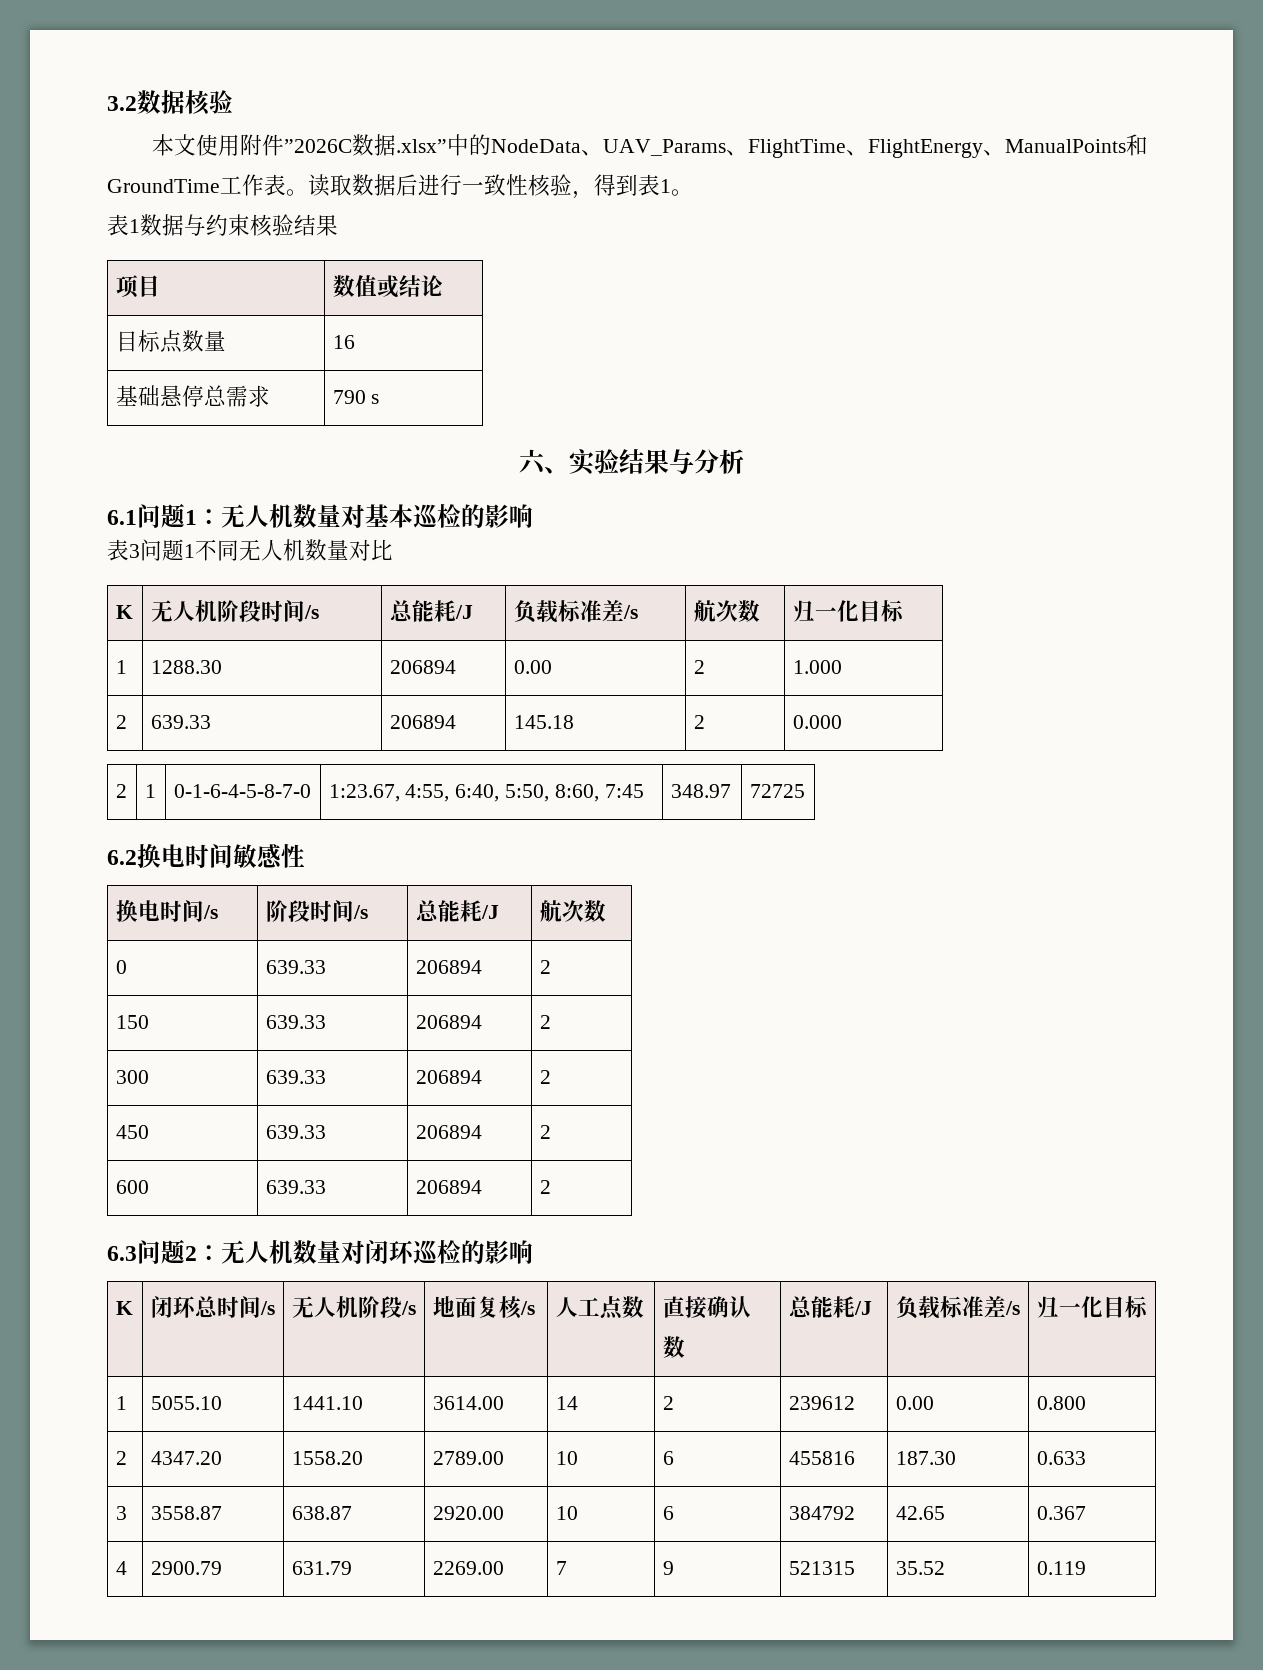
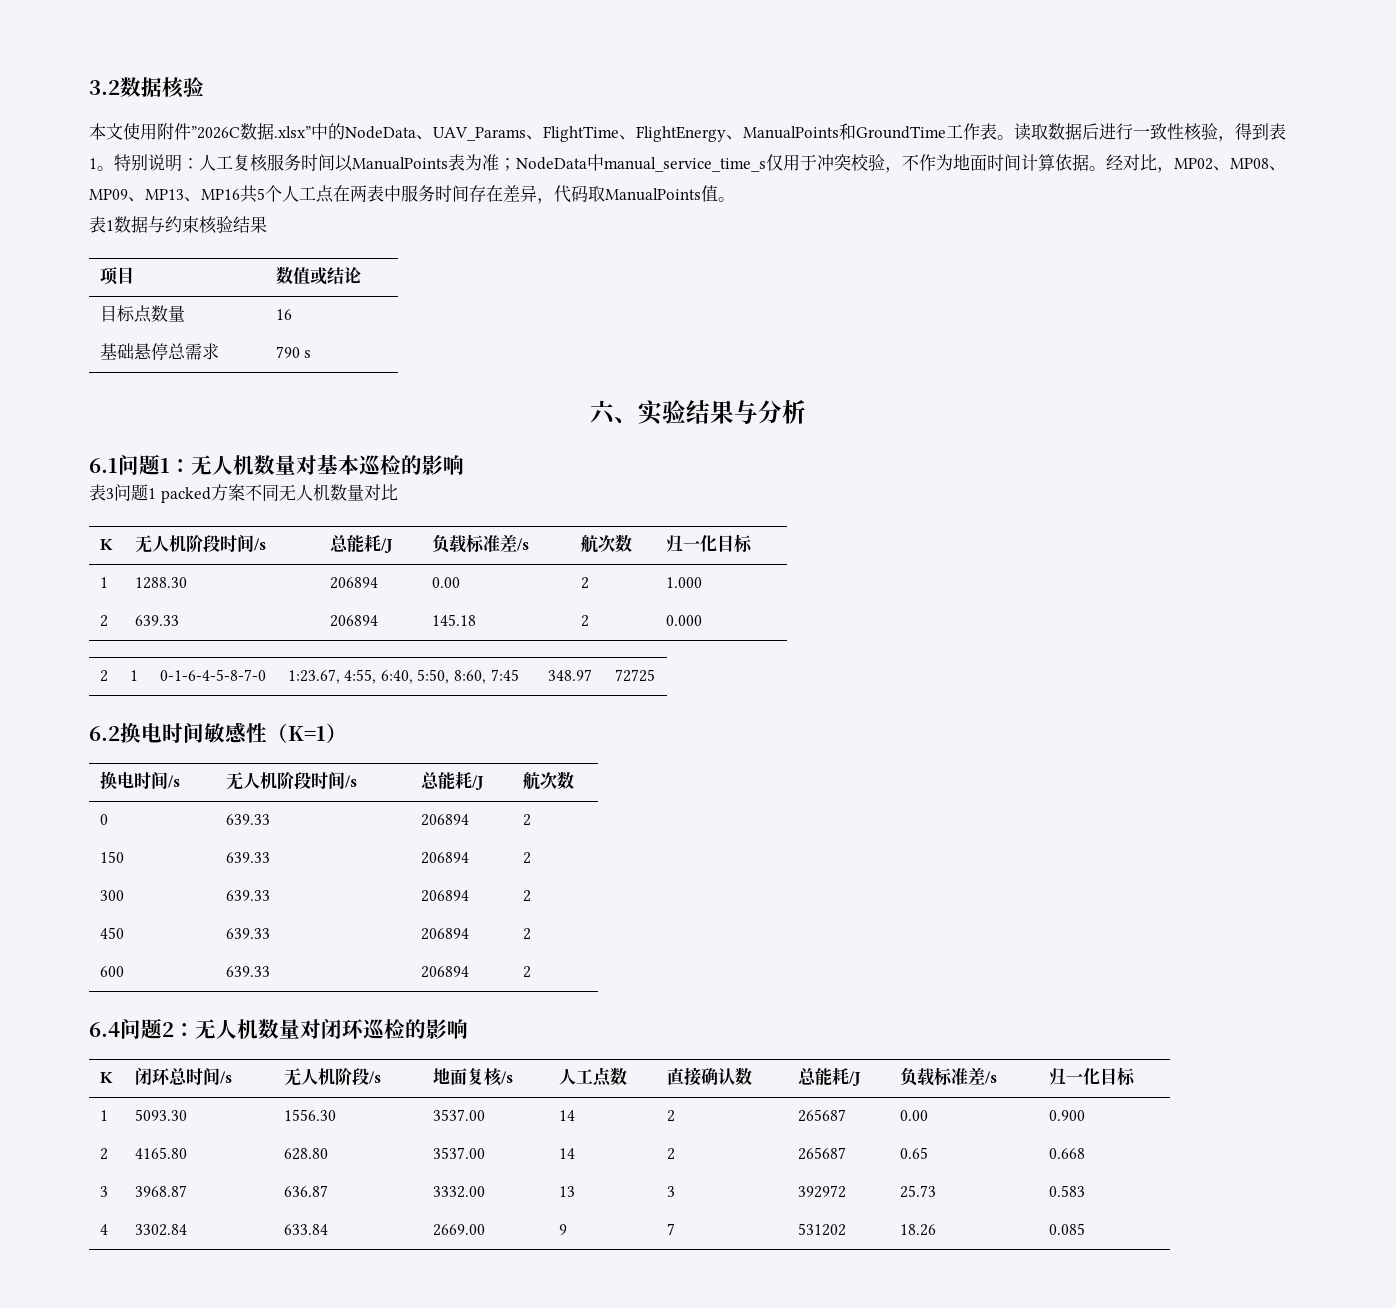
+ 特别说明：人工复核服务时间以ManualPoints表为准；NodeData中manual_service_time_s仅用于冲突校验，不作为地面时间计算依据。经对比，MP02、MP08、MP09、MP13、MP16共5个人工点在两表中服务时间存在差异，代码取ManualPoints值。
- 表3问题1不同无人机数量对比
+ 表3问题1 packed方案不同无人机数量对比
- 6.2换电时间敏感性
+ 6.2换电时间敏感性（K=1）
- 换电时间/s | 阶段时间/s | 总能耗/J | 航次数
+ 换电时间/s | 无人机阶段时间/s | 总能耗/J | 航次数
- 6.3问题2：无人机数量对闭环巡检的影响
+ 6.4问题2：无人机数量对闭环巡检的影响
- 1 | 5055.10 | 1441.10 | 3614.00 | 14 | 2 | 239612 | 0.00 | 0.800
- 2 | 4347.20 | 1558.20 | 2789.00 | 10 | 6 | 455816 | 187.30 | 0.633
- 3 | 3558.87 | 638.87 | 2920.00 | 10 | 6 | 384792 | 42.65 | 0.367
- 4 | 2900.79 | 631.79 | 2269.00 | 7 | 9 | 521315 | 35.52 | 0.119
+ 1 | 5093.30 | 1556.30 | 3537.00 | 14 | 2 | 265687 | 0.00 | 0.900
+ 2 | 4165.80 | 628.80 | 3537.00 | 14 | 2 | 265687 | 0.65 | 0.668
+ 3 | 3968.87 | 636.87 | 3332.00 | 13 | 3 | 392972 | 25.73 | 0.583
+ 4 | 3302.84 | 633.84 | 2669.00 | 9 | 7 | 531202 | 18.26 | 0.085

